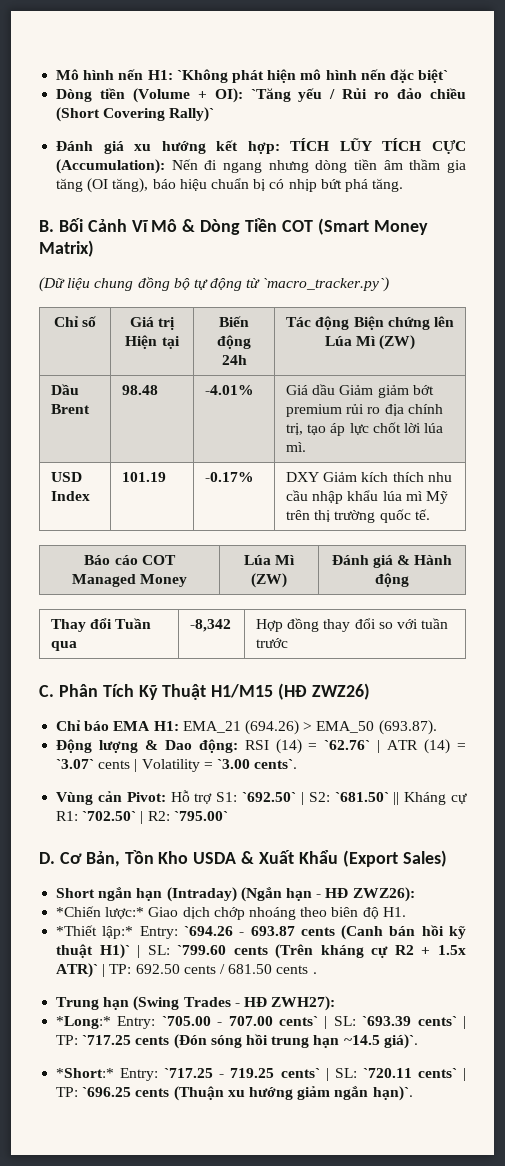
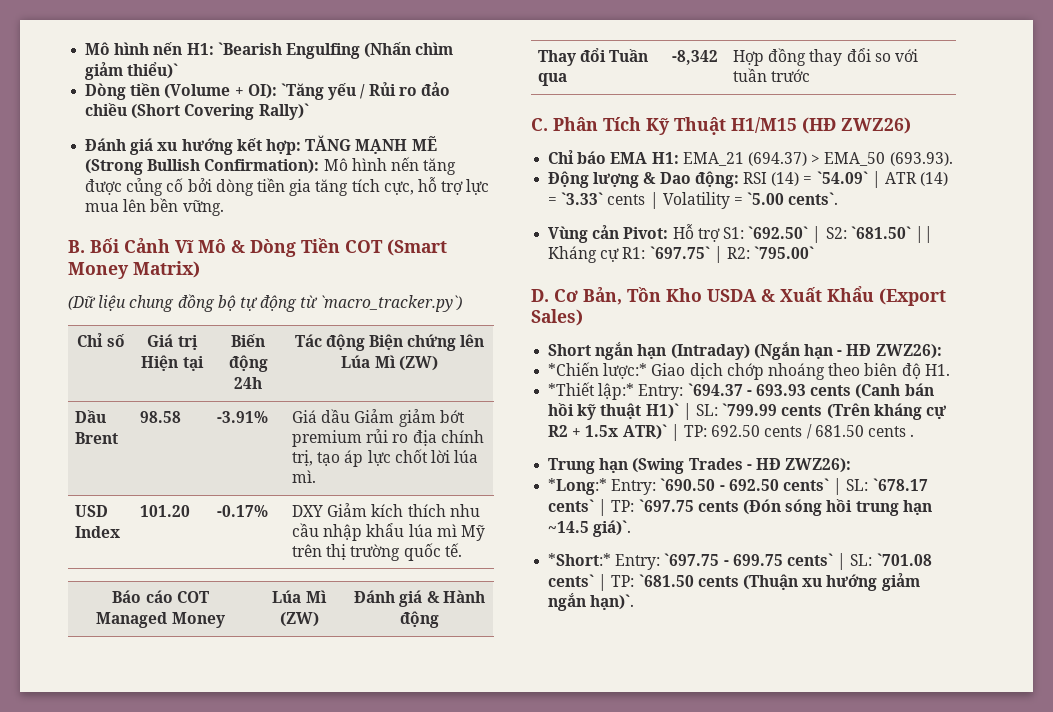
- Mô hình nến H1: `Không phát hiện mô hình nến đặc biệt`
+ Mô hình nến H1: `Bearish Engulfing (Nhấn chìm giảm thiểu)`
- Đánh giá xu hướng kết hợp: TÍCH LŨY TÍCH CỰC (Accumulation): Nến đi ngang nhưng dòng tiền âm thầm gia tăng (OI tăng), báo hiệu chuẩn bị có nhịp bứt phá tăng.
+ Đánh giá xu hướng kết hợp: TĂNG MẠNH MẼ (Strong Bullish Confirmation): Mô hình nến tăng được củng cố bởi dòng tiền gia tăng tích cực, hỗ trợ lực mua lên bền vững.
- Dầu Brent | 98.48 | -4.01% | Giá dầu Giảm giảm bớt premium rủi ro địa chính trị, tạo áp lực chốt lời lúa mì.
+ Dầu Brent | 98.58 | -3.91% | Giá dầu Giảm giảm bớt premium rủi ro địa chính trị, tạo áp lực chốt lời lúa mì.
- USD Index | 101.19 | -0.17% | DXY Giảm kích thích nhu cầu nhập khẩu lúa mì Mỹ trên thị trường quốc tế.
+ USD Index | 101.20 | -0.17% | DXY Giảm kích thích nhu cầu nhập khẩu lúa mì Mỹ trên thị trường quốc tế.
- Chỉ báo EMA H1: EMA_21 (694.26) > EMA_50 (693.87).
+ Chỉ báo EMA H1: EMA_21 (694.37) > EMA_50 (693.93).
- Động lượng & Dao động: RSI (14) = `62.76` | ATR (14) = `3.07` cents | Volatility = `3.00 cents`.
+ Động lượng & Dao động: RSI (14) = `54.09` | ATR (14) = `3.33` cents | Volatility = `5.00 cents`.
- Vùng cản Pivot: Hỗ trợ S1: `692.50` | S2: `681.50` || Kháng cự R1: `702.50` | R2: `795.00`
+ Vùng cản Pivot: Hỗ trợ S1: `692.50` | S2: `681.50` || Kháng cự R1: `697.75` | R2: `795.00`
- *Thiết lập:* Entry: `694.26 - 693.87 cents (Canh bán hồi kỹ thuật H1)` | SL: `799.60 cents (Trên kháng cự R2 + 1.5x ATR)` | TP: 692.50 cents / 681.50 cents .
+ *Thiết lập:* Entry: `694.37 - 693.93 cents (Canh bán hồi kỹ thuật H1)` | SL: `799.99 cents (Trên kháng cự R2 + 1.5x ATR)` | TP: 692.50 cents / 681.50 cents .
- Trung hạn (Swing Trades - HĐ ZWH27):
+ Trung hạn (Swing Trades - HĐ ZWZ26):
- *Long:* Entry: `705.00 - 707.00 cents` | SL: `693.39 cents` | TP: `717.25 cents (Đón sóng hồi trung hạn ~14.5 giá)`.
+ *Long:* Entry: `690.50 - 692.50 cents` | SL: `678.17 cents` | TP: `697.75 cents (Đón sóng hồi trung hạn ~14.5 giá)`.
- *Short:* Entry: `717.25 - 719.25 cents` | SL: `720.11 cents` | TP: `696.25 cents (Thuận xu hướng giảm ngắn hạn)`.
+ *Short:* Entry: `697.75 - 699.75 cents` | SL: `701.08 cents` | TP: `681.50 cents (Thuận xu hướng giảm ngắn hạn)`.

